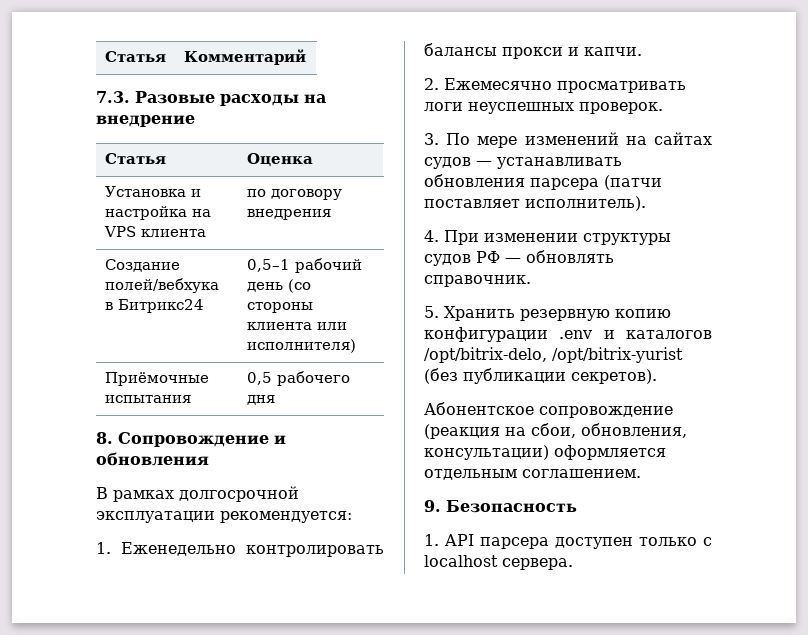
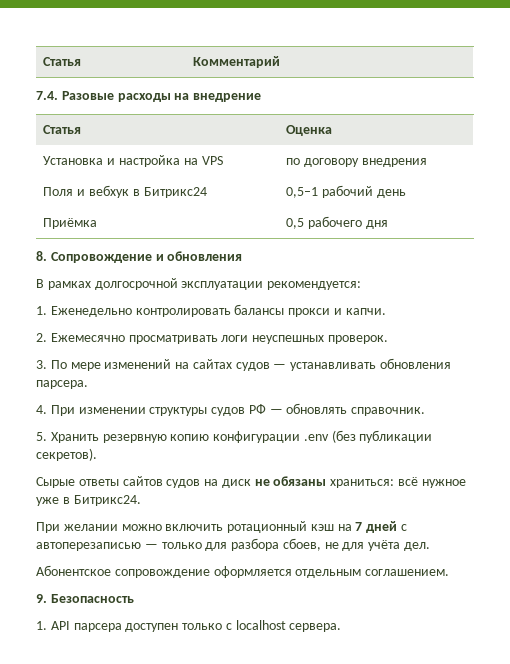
- 7.3. Разовые расходы на внедрение
+ 7.4. Разовые расходы на внедрение
- Установка и настройка на VPS клиента | по договору внедрения
+ Установка и настройка на VPS | по договору внедрения
- Создание полей/вебхука в Битрикс24 | 0,5–1 рабочий день (со стороны клиента или исполнителя)
- Приёмочные испытания | 0,5 рабочего дня
+ Поля и вебхук в Битрикс24 | 0,5–1 рабочий день
+ Приёмка | 0,5 рабочего дня
- 3. По мере изменений на сайтах судов — устанавливать обновления парсера (патчи поставляет исполнитель).
+ 3. По мере изменений на сайтах судов — устанавливать обновления парсера.
- 5. Хранить резервную копию конфигурации .env и каталогов /opt/bitrix-delo, /opt/bitrix-yurist (без публикации секретов).
+ 5. Хранить резервную копию конфигурации .env (без публикации секретов).
- Абонентское сопровождение (реакция на сбои, обновления, консультации) оформляется отдельным соглашением.
+ Сырые ответы сайтов судов на диск не обязаны храниться: всё нужное уже в Битрикс24.
+ При желании можно включить ротационный кэш на 7 дней с автоперезаписью — только для разбора сбоев, не для учёта дел.
+ Абонентское сопровождение оформляется отдельным соглашением.

